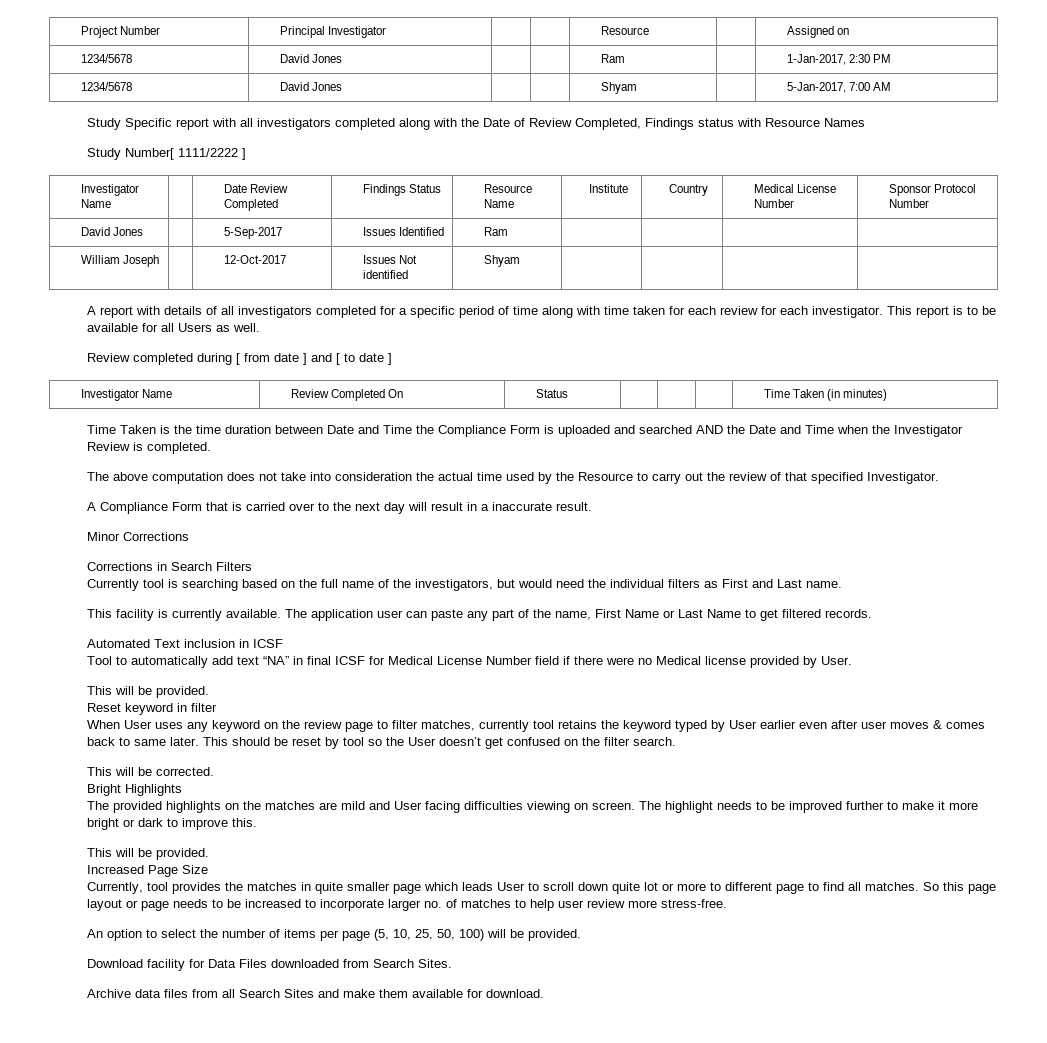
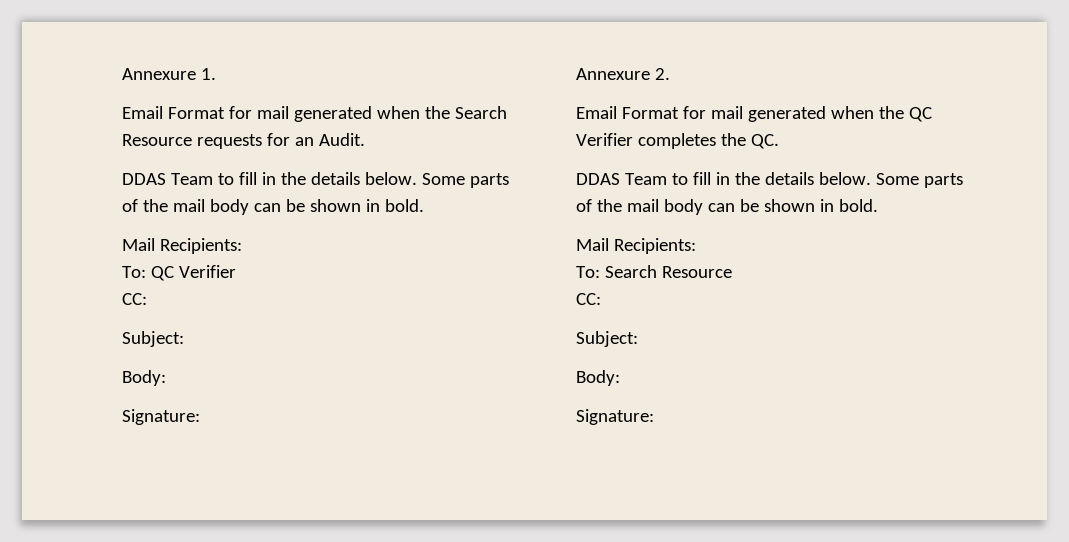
- Project Number | Principal Investigator | | | Resource | | Assigned on
- 1234/5678 | David Jones | | | Ram | | 1-Jan-2017, 2:30 PM
- 1234/5678 | David Jones | | | Shyam | | 5-Jan-2017, 7:00 AM
- Study Specific report with all investigators completed along with the Date of Review Completed, Findings status with Resource Names
- Study Number[ 1111/2222 ]
- Investigator Name | | Date Review Completed | Findings Status | Resource Name | Institute | Country | Medical License Number | Sponsor Protocol Number
- David Jones | | 5-Sep-2017 | Issues Identified | Ram | | | |
- William Joseph | | 12-Oct-2017 | Issues Not identified | Shyam | | | |
- A report with details of all investigators completed for a specific period of time along with time taken for each review for each investigator. This report is to be available for all Users as well.
- Review completed during [ from date ] and [ to date ]
- Investigator Name | Review Completed On | Status | | | | Time Taken (in minutes)
- Time Taken is the time duration between Date and Time the Compliance Form is uploaded and searched AND the Date and Time when the Investigator Review is completed.
- The above computation does not take into consideration the actual time used by the Resource to carry out the review of that specified Investigator.
- A Compliance Form that is carried over to the next day will result in a inaccurate result.
- Minor Corrections
- Corrections in Search Filters
- Currently tool is searching based on the full name of the investigators, but would need the individual filters as First and Last name.
- This facility is currently available. The application user can paste any part of the name, First Name or Last Name to get filtered records.
- Automated Text inclusion in ICSF
- Tool to automatically add text “NA” in final ICSF for Medical License Number field if there were no Medical license provided by User.
- This will be provided.
- Reset keyword in filter
- When User uses any keyword on the review page to filter matches, currently tool retains the keyword typed by User earlier even after user moves & comes back to same later. This should be reset by tool so the User doesn’t get confused on the filter search.
- This will be corrected.
- Bright Highlights
- The provided highlights on the matches are mild and User facing difficulties viewing on screen. The highlight needs to be improved further to make it more bright or dark to improve this.
- This will be provided.
- Increased Page Size
- Currently, tool provides the matches in quite smaller page which leads User to scroll down quite lot or more to different page to find all matches. So this page layout or page needs to be increased to incorporate larger no. of matches to help user review more stress-free.
- An option to select the number of items per page (5, 10, 25, 50, 100) will be provided.
- Download facility for Data Files downloaded from Search Sites.
- Archive data files from all Search Sites and make them available for download.
+ Annexure 1.
+ Email Format for mail generated when the Search Resource requests for an Audit.
+ DDAS Team to fill in the details below. Some parts of the mail body can be shown in bold.
+ Mail Recipients:
+ To: QC Verifier
+ CC:
+ Subject:
+ Body:
+ Signature:
+ Annexure 2.
+ Email Format for mail generated when the QC Verifier completes the QC.
+ DDAS Team to fill in the details below. Some parts of the mail body can be shown in bold.
+ Mail Recipients:
+ To: Search Resource
+ CC:
+ Subject:
+ Body:
+ Signature:

